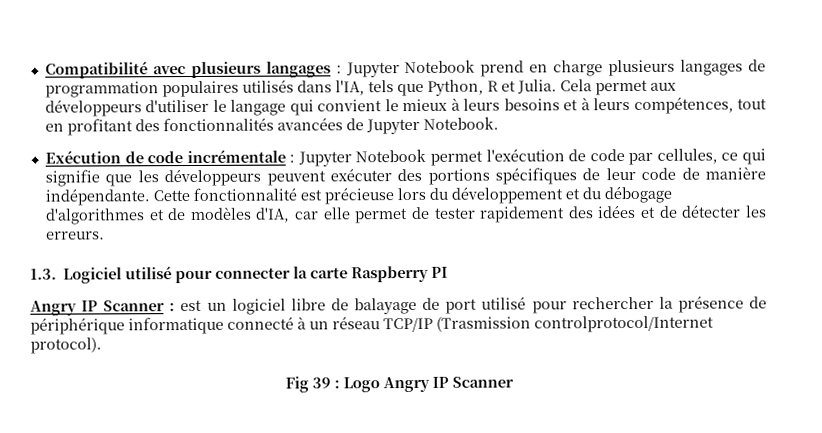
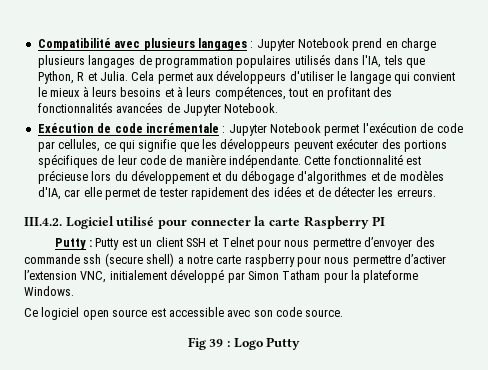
- 1.3. Logiciel utilisé pour connecter la carte Raspberry PI
+ III.4.2. Logiciel utilisé pour connecter la carte Raspberry PI
- Angry IP Scanner : est un logiciel libre de balayage de port utilisé pour rechercher la présence de périphérique informatique connecté à un réseau TCP/IP (Trasmission controlprotocol/Internet protocol).
+ Putty : Putty est un client SSH et Telnet pour nous permettre d’envoyer des commande ssh (secure shell) a notre carte raspberry pour nous permettre d’activer l’extension VNC, initialement développé par Simon Tatham pour la plateforme Windows.
+ Ce logiciel open source est accessible avec son code source.
- Fig 39 : Logo Angry IP Scanner
+ Fig 39 : Logo Putty

